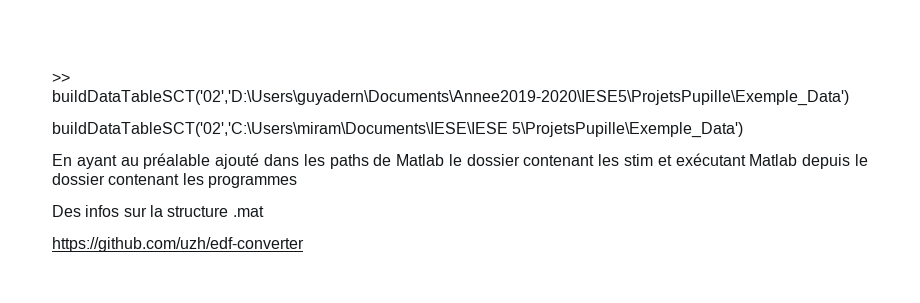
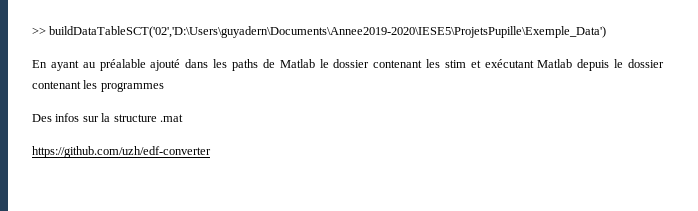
- buildDataTableSCT('02','C:\Users\miram\Documents\IESE\IESE 5\ProjetsPupille\Exemple_Data')

